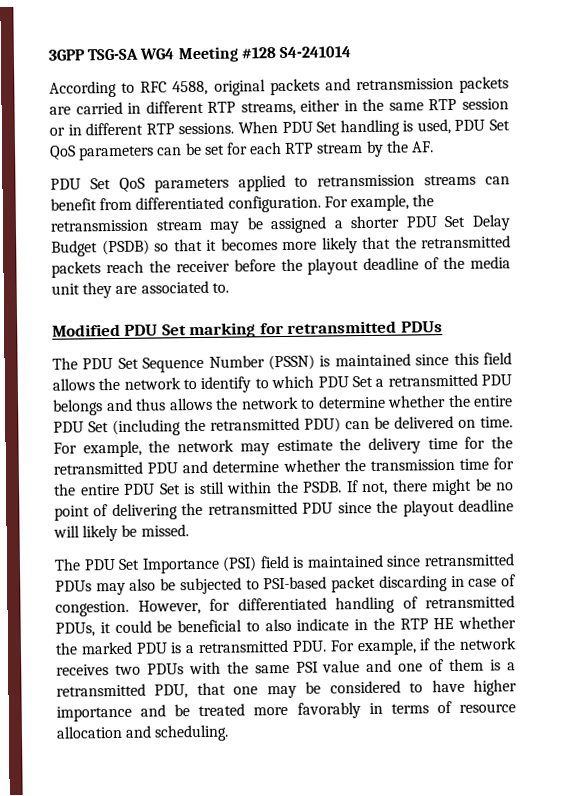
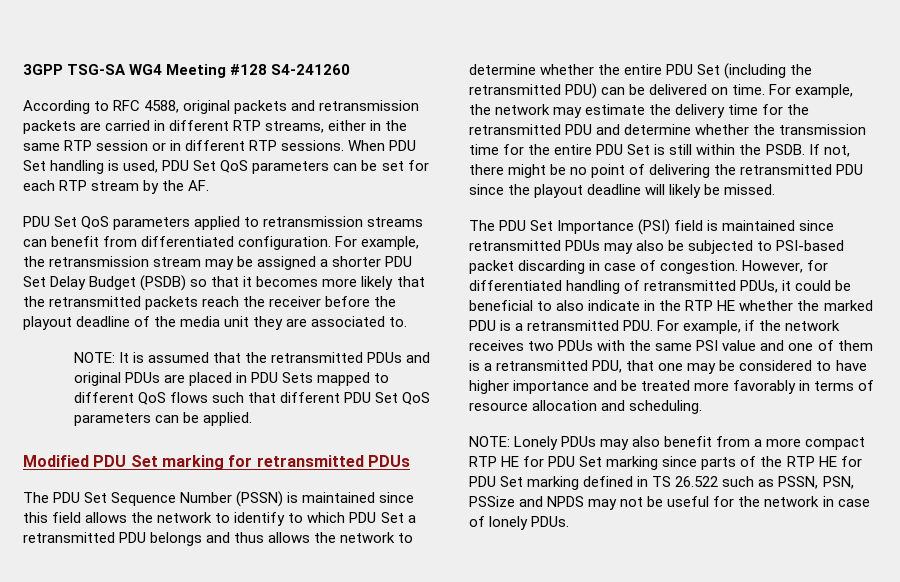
- 3GPP TSG-SA WG4 Meeting #128 S4-241014
+ 3GPP TSG-SA WG4 Meeting #128 S4-241260
+ NOTE: It is assumed that the retransmitted PDUs and original PDUs are placed in PDU Sets mapped to different QoS flows such that different PDU Set QoS parameters can be applied.
+ NOTE: Lonely PDUs may also benefit from a more compact RTP HE for PDU Set marking since parts of the RTP HE for PDU Set marking defined in TS 26.522 such as PSSN, PSN, PSSize and NPDS may not be useful for the network in case of lonely PDUs.

